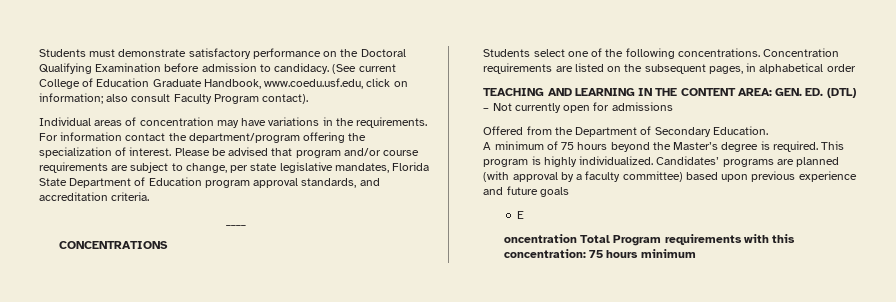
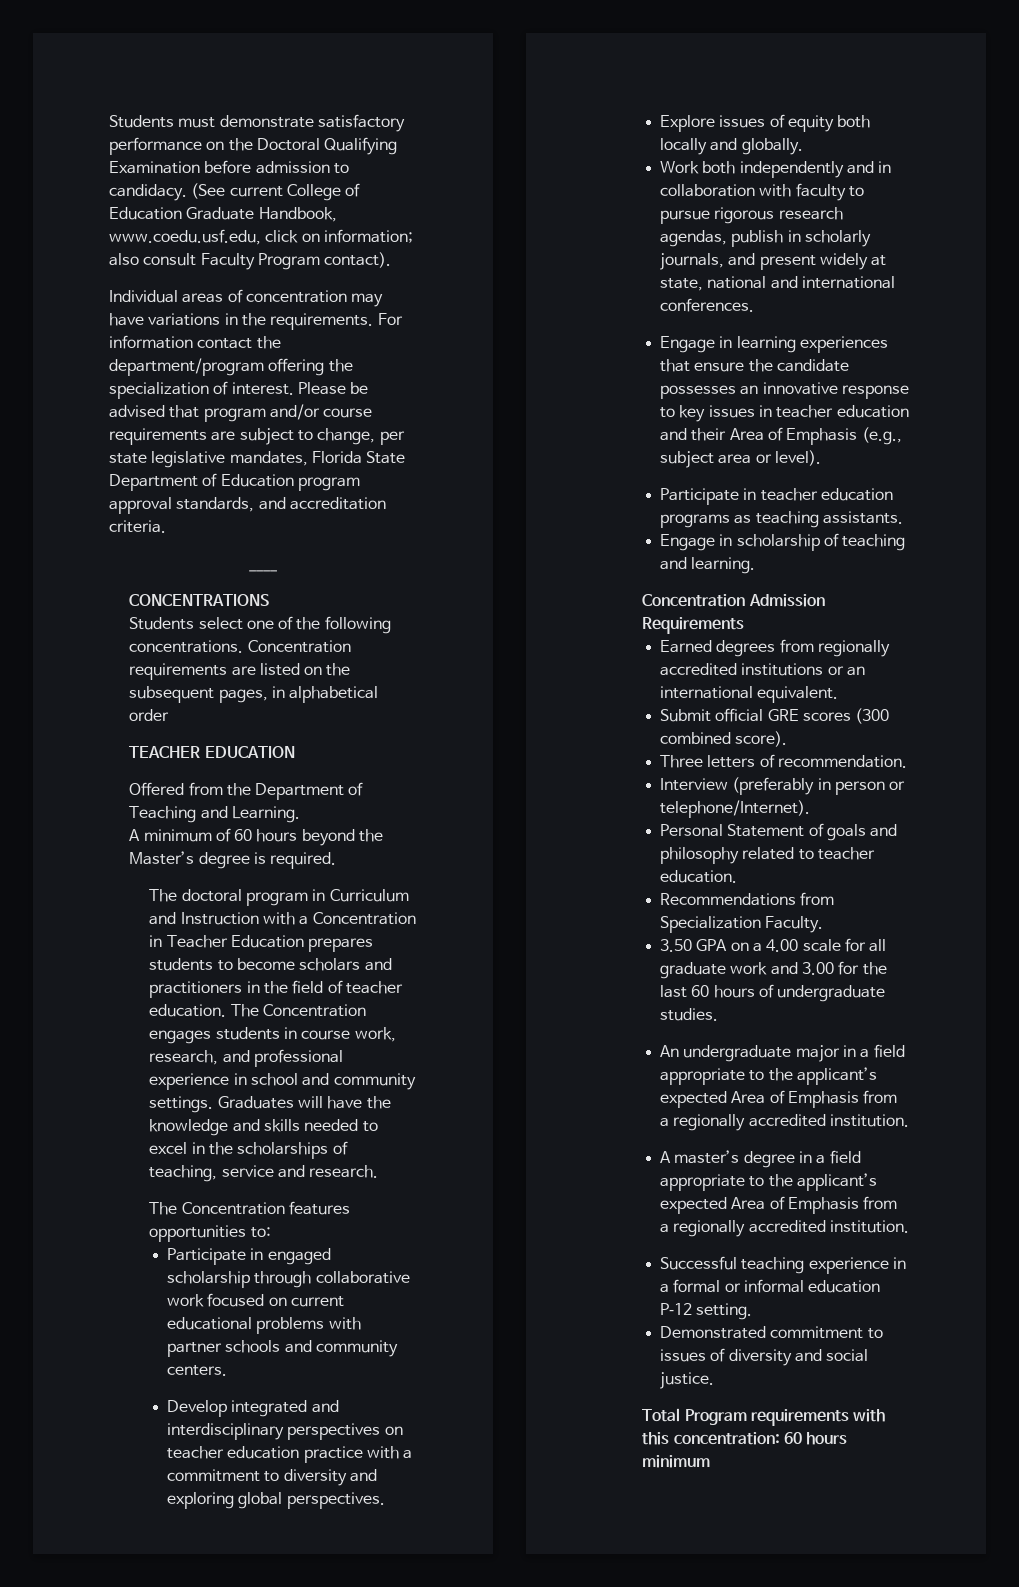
- TEACHING AND LEARNING IN THE CONTENT AREA: GEN. ED. (DTL) – Not currently open for admissions
+ TEACHER EDUCATION
- Offered from the Department of Secondary Education.
+ Offered from the Department of Teaching and Learning.
- A minimum of 75 hours beyond the Master’s degree is required. This program is highly individualized. Candidates’ programs are planned (with approval by a faculty committee) based upon previous experience and future goals
- E
- oncentration Total Program requirements with this concentration: 75 hours minimum
+ A minimum of 60 hours beyond the Master’s degree is required.
+ The doctoral program in Curriculum and Instruction with a Concentration in Teacher Education prepares students to become scholars and practitioners in the field of teacher education. The Concentration engages students in course work, research, and professional experience in school and community settings. Graduates will have the knowledge and skills needed to excel in the scholarships of teaching, service and research.
+ The Concentration features opportunities to:
+ Participate in engaged scholarship through collaborative work focused on current educational problems with partner schools and community centers.
+ Develop integrated and interdisciplinary perspectives on teacher education practice with a commitment to diversity and exploring global perspectives.
+ Explore issues of equity both locally and globally.
+ Work both independently and in collaboration with faculty to pursue rigorous research agendas, publish in scholarly journals, and present widely at state, national and international conferences.
+ Engage in learning experiences that ensure the candidate possesses an innovative response to key issues in teacher education and their Area of Emphasis (e.g., subject area or level).
+ Participate in teacher education programs as teaching assistants.
+ Engage in scholarship of teaching and learning.
+ Concentration Admission Requirements
+ Earned degrees from regionally accredited institutions or an international equivalent.
+ Submit official GRE scores (300 combined score).
+ Three letters of recommendation.
+ Interview (preferably in person or telephone/Internet).
+ Personal Statement of goals and philosophy related to teacher education.
+ Recommendations from Specialization Faculty.
+ 3.50 GPA on a 4.00 scale for all graduate work and 3.00 for the last 60 hours of undergraduate studies.
+ An undergraduate major in a field appropriate to the applicant’s expected Area of Emphasis from a regionally accredited institution.
+ A master’s degree in a field appropriate to the applicant’s expected Area of Emphasis from a regionally accredited institution.
+ Successful teaching experience in a formal or informal education P‐12 setting.
+ Demonstrated commitment to issues of diversity and social justice.
+ Total Program requirements with this concentration: 60 hours minimum

